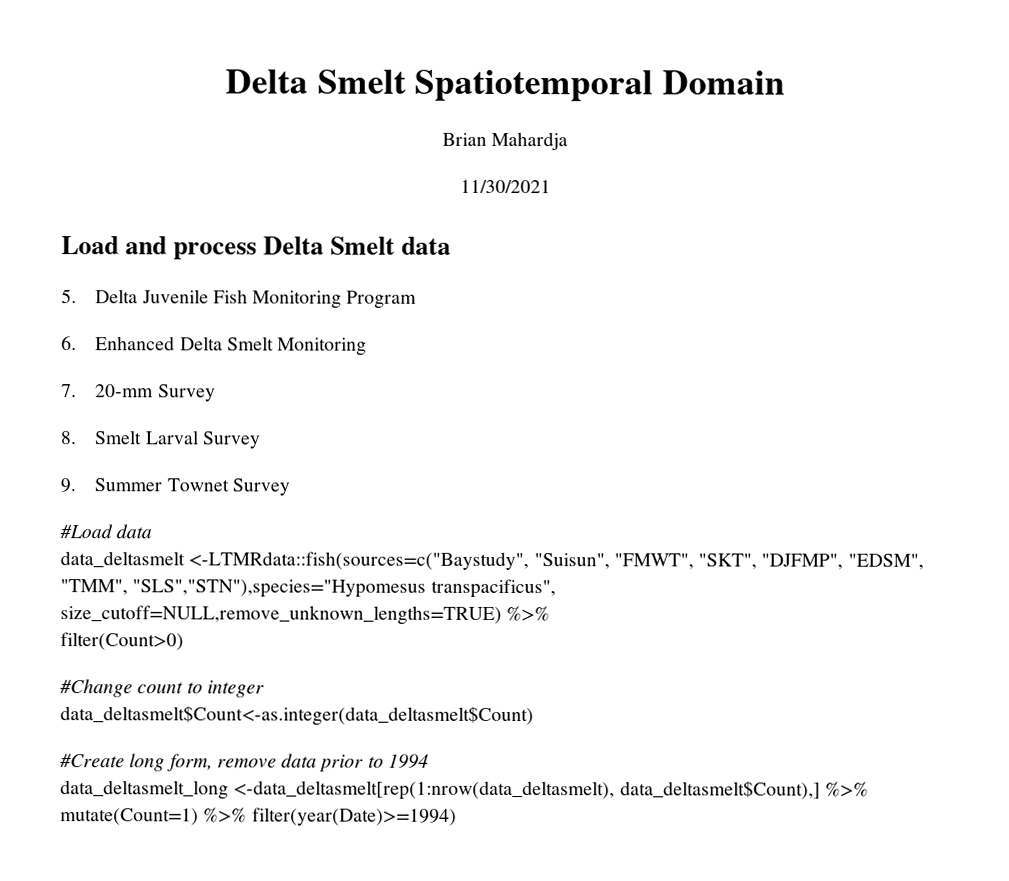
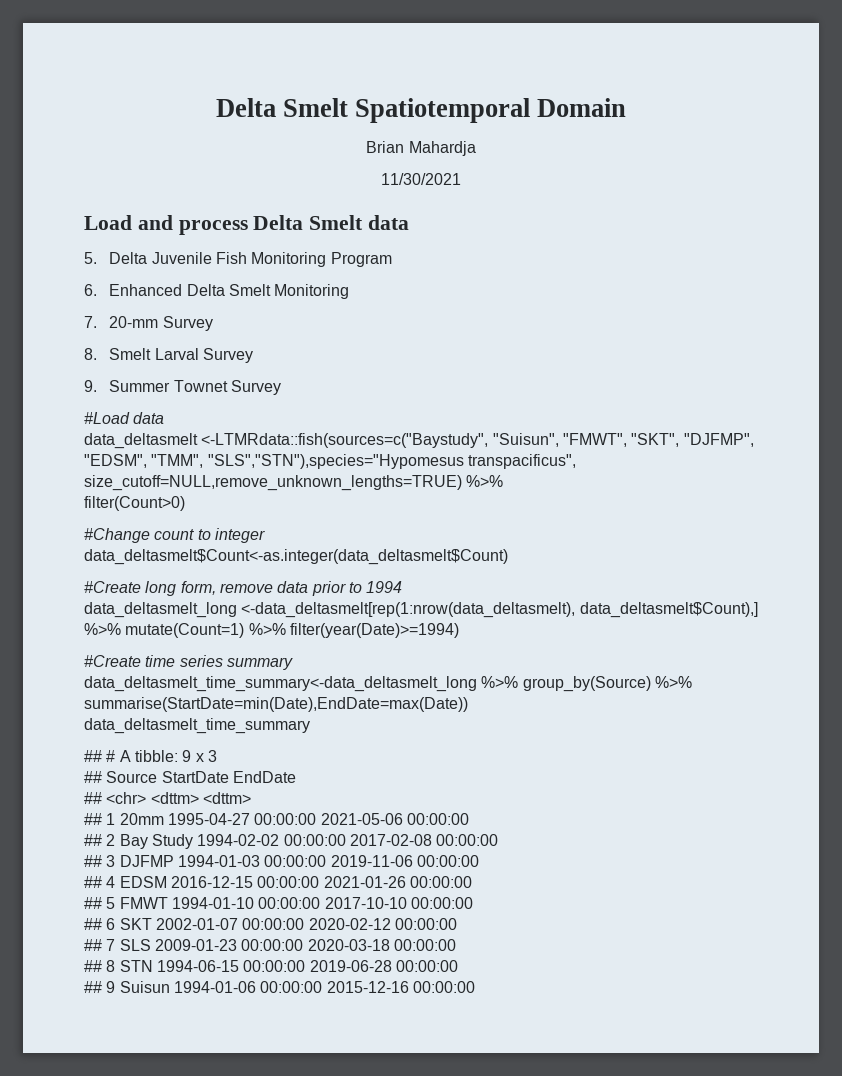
+ #Create time series summary
+ data_deltasmelt_time_summary<-data_deltasmelt_long %>% group_by(Source) %>% summarise(StartDate=min(Date),EndDate=max(Date))
+ data_deltasmelt_time_summary
+ ## # A tibble: 9 x 3
+ ## Source StartDate EndDate
+ ## <chr> <dttm> <dttm>
+ ## 1 20mm 1995-04-27 00:00:00 2021-05-06 00:00:00
+ ## 2 Bay Study 1994-02-02 00:00:00 2017-02-08 00:00:00
+ ## 3 DJFMP 1994-01-03 00:00:00 2019-11-06 00:00:00
+ ## 4 EDSM 2016-12-15 00:00:00 2021-01-26 00:00:00
+ ## 5 FMWT 1994-01-10 00:00:00 2017-10-10 00:00:00
+ ## 6 SKT 2002-01-07 00:00:00 2020-02-12 00:00:00
+ ## 7 SLS 2009-01-23 00:00:00 2020-03-18 00:00:00
+ ## 8 STN 1994-06-15 00:00:00 2019-06-28 00:00:00
+ ## 9 Suisun 1994-01-06 00:00:00 2015-12-16 00:00:00

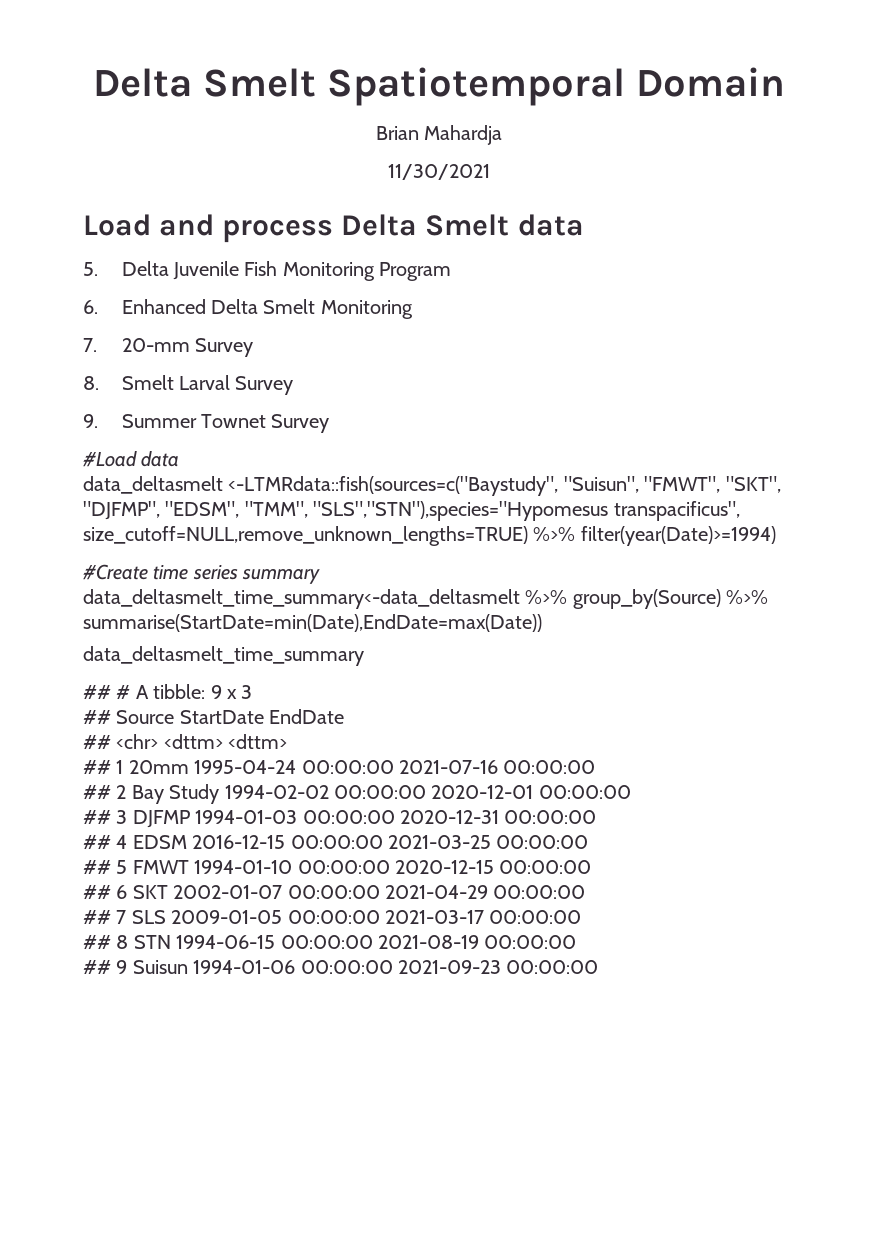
- data_deltasmelt <-LTMRdata::fish(sources=c("Baystudy", "Suisun", "FMWT", "SKT", "DJFMP", "EDSM", "TMM", "SLS","STN"),species="Hypomesus transpacificus", size_cutoff=NULL,remove_unknown_lengths=TRUE) %>%
- filter(Count>0)
- #Change count to integer
- data_deltasmelt$Count<-as.integer(data_deltasmelt$Count)
- #Create long form, remove data prior to 1994
- data_deltasmelt_long <-data_deltasmelt[rep(1:nrow(data_deltasmelt), data_deltasmelt$Count),] %>% mutate(Count=1) %>% filter(year(Date)>=1994)
+ data_deltasmelt <-LTMRdata::fish(sources=c("Baystudy", "Suisun", "FMWT", "SKT", "DJFMP", "EDSM", "TMM", "SLS","STN"),species="Hypomesus transpacificus", size_cutoff=NULL,remove_unknown_lengths=TRUE) %>% filter(year(Date)>=1994)
- data_deltasmelt_time_summary<-data_deltasmelt_long %>% group_by(Source) %>% summarise(StartDate=min(Date),EndDate=max(Date))
+ data_deltasmelt_time_summary<-data_deltasmelt %>% group_by(Source) %>% summarise(StartDate=min(Date),EndDate=max(Date))
- ## 1 20mm 1995-04-27 00:00:00 2021-05-06 00:00:00
+ ## 1 20mm 1995-04-24 00:00:00 2021-07-16 00:00:00
- ## 2 Bay Study 1994-02-02 00:00:00 2017-02-08 00:00:00
+ ## 2 Bay Study 1994-02-02 00:00:00 2020-12-01 00:00:00
- ## 3 DJFMP 1994-01-03 00:00:00 2019-11-06 00:00:00
+ ## 3 DJFMP 1994-01-03 00:00:00 2020-12-31 00:00:00
- ## 4 EDSM 2016-12-15 00:00:00 2021-01-26 00:00:00
+ ## 4 EDSM 2016-12-15 00:00:00 2021-03-25 00:00:00
- ## 5 FMWT 1994-01-10 00:00:00 2017-10-10 00:00:00
+ ## 5 FMWT 1994-01-10 00:00:00 2020-12-15 00:00:00
- ## 6 SKT 2002-01-07 00:00:00 2020-02-12 00:00:00
+ ## 6 SKT 2002-01-07 00:00:00 2021-04-29 00:00:00
- ## 7 SLS 2009-01-23 00:00:00 2020-03-18 00:00:00
+ ## 7 SLS 2009-01-05 00:00:00 2021-03-17 00:00:00
- ## 8 STN 1994-06-15 00:00:00 2019-06-28 00:00:00
+ ## 8 STN 1994-06-15 00:00:00 2021-08-19 00:00:00
- ## 9 Suisun 1994-01-06 00:00:00 2015-12-16 00:00:00
+ ## 9 Suisun 1994-01-06 00:00:00 2021-09-23 00:00:00

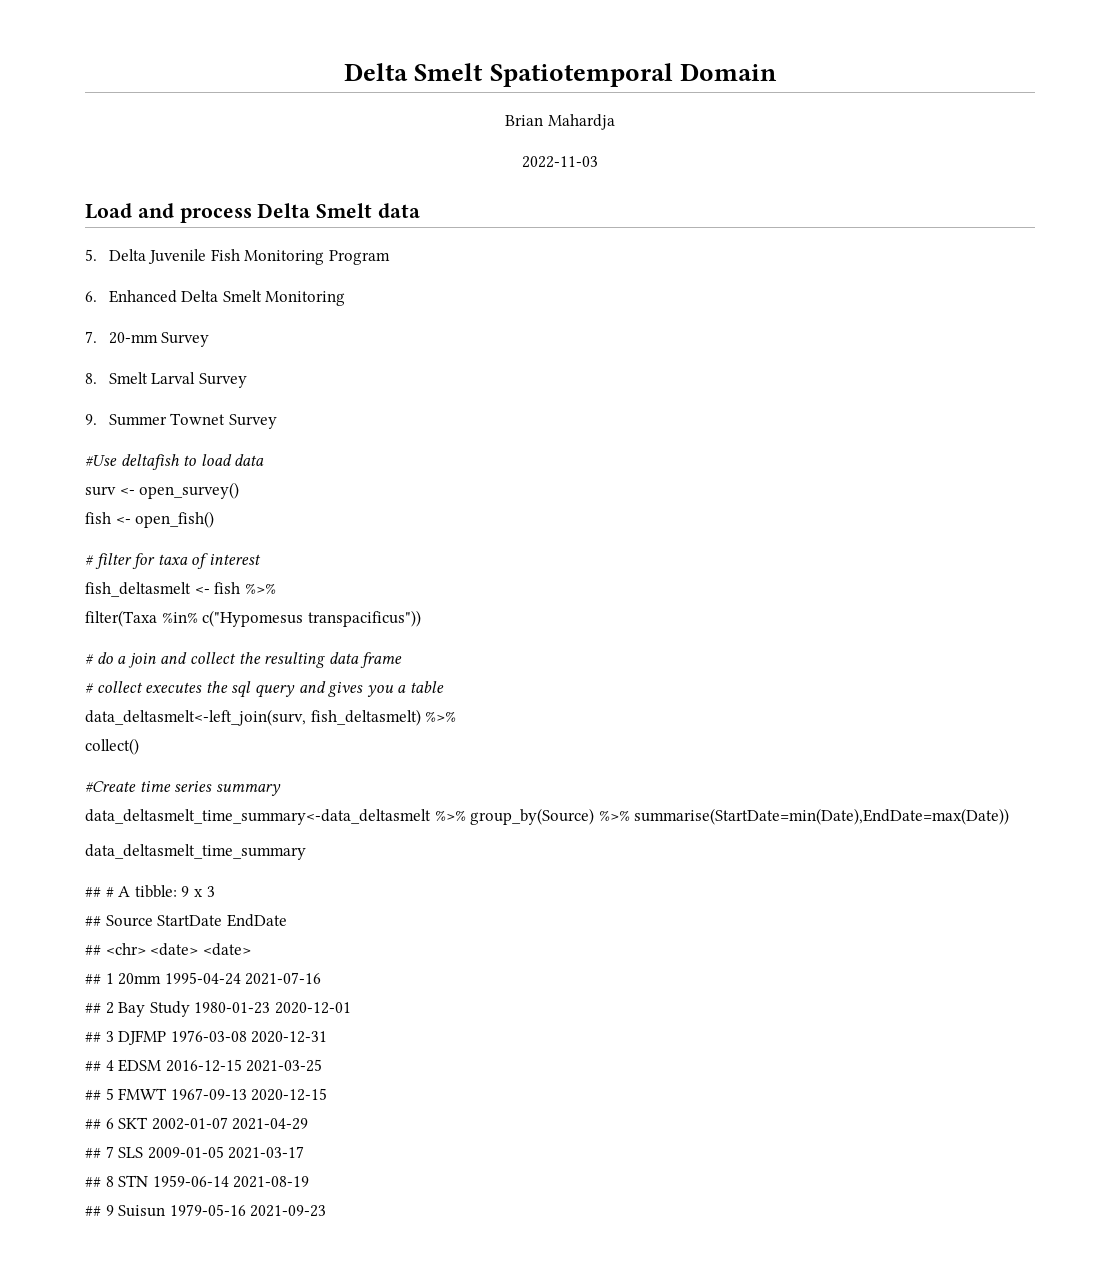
- 11/30/2021
+ 2022-11-03
- #Load data
- data_deltasmelt <-LTMRdata::fish(sources=c("Baystudy", "Suisun", "FMWT", "SKT", "DJFMP", "EDSM", "TMM", "SLS","STN"),species="Hypomesus transpacificus", size_cutoff=NULL,remove_unknown_lengths=TRUE) %>% filter(year(Date)>=1994)
+ #Use deltafish to load data
+ surv <- open_survey()
+ fish <- open_fish()
+ # filter for taxa of interest
+ fish_deltasmelt <- fish %>%
+ filter(Taxa %in% c("Hypomesus transpacificus"))
+ # do a join and collect the resulting data frame
+ # collect executes the sql query and gives you a table
+ data_deltasmelt<-left_join(surv, fish_deltasmelt) %>%
+ collect()
- ## <chr> <dttm> <dttm>
+ ## <chr> <date> <date>
- ## 1 20mm 1995-04-24 00:00:00 2021-07-16 00:00:00
+ ## 1 20mm 1995-04-24 2021-07-16
- ## 2 Bay Study 1994-02-02 00:00:00 2020-12-01 00:00:00
+ ## 2 Bay Study 1980-01-23 2020-12-01
- ## 3 DJFMP 1994-01-03 00:00:00 2020-12-31 00:00:00
+ ## 3 DJFMP 1976-03-08 2020-12-31
- ## 4 EDSM 2016-12-15 00:00:00 2021-03-25 00:00:00
+ ## 4 EDSM 2016-12-15 2021-03-25
- ## 5 FMWT 1994-01-10 00:00:00 2020-12-15 00:00:00
+ ## 5 FMWT 1967-09-13 2020-12-15
- ## 6 SKT 2002-01-07 00:00:00 2021-04-29 00:00:00
+ ## 6 SKT 2002-01-07 2021-04-29
- ## 7 SLS 2009-01-05 00:00:00 2021-03-17 00:00:00
+ ## 7 SLS 2009-01-05 2021-03-17
- ## 8 STN 1994-06-15 00:00:00 2021-08-19 00:00:00
+ ## 8 STN 1959-06-14 2021-08-19
- ## 9 Suisun 1994-01-06 00:00:00 2021-09-23 00:00:00
+ ## 9 Suisun 1979-05-16 2021-09-23

